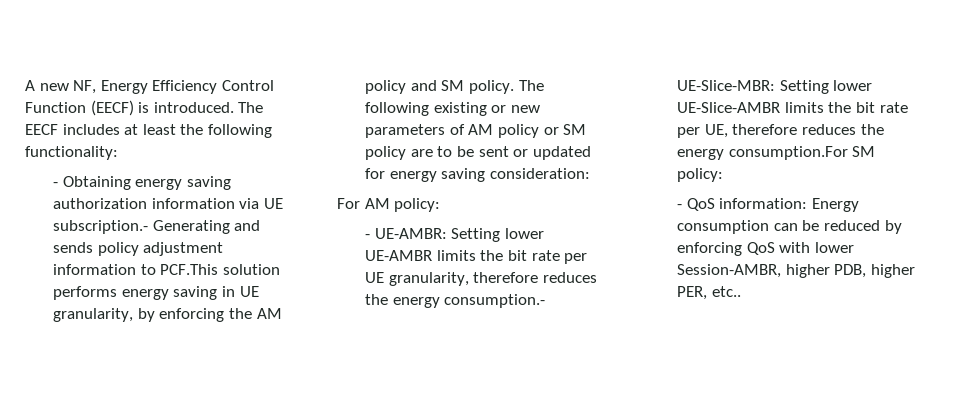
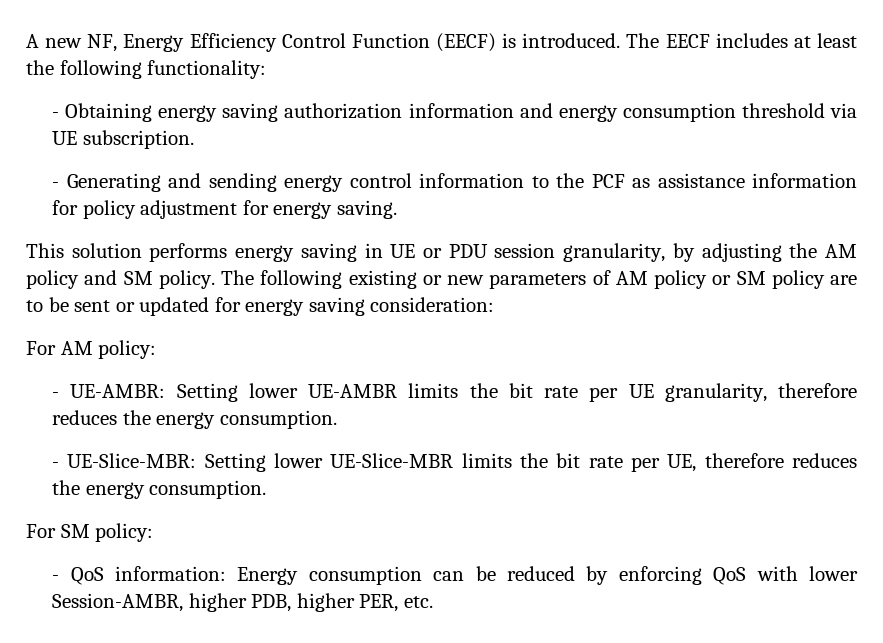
- - Obtaining energy saving authorization information via UE subscription.- Generating and sends policy adjustment information to PCF.This solution performs energy saving in UE granularity, by enforcing the AM policy and SM policy.
+ - Obtaining energy saving authorization information and energy consumption threshold via UE subscription.
+ - Generating and sending energy control information to the PCF as assistance information for policy adjustment for energy saving.
+ This solution performs energy saving in UE or PDU session granularity, by adjusting the AM policy and SM policy.
- - UE-AMBR: Setting lower UE-AMBR limits the bit rate per UE granularity, therefore reduces the energy consumption.- UE-Slice-MBR: Setting lower UE-Slice-AMBR limits the bit rate per UE, therefore reduces the energy consumption.For SM policy:
+ - UE-AMBR: Setting lower UE-AMBR limits the bit rate per UE granularity, therefore reduces the energy consumption.
+ - UE-Slice-MBR: Setting lower UE-Slice-MBR limits the bit rate per UE, therefore reduces the energy consumption.
+ For SM policy:
- - QoS information: Energy consumption can be reduced by enforcing QoS with lower Session-AMBR, higher PDB, higher PER, etc..
+ - QoS information: Energy consumption can be reduced by enforcing QoS with lower Session-AMBR, higher PDB, higher PER, etc.

